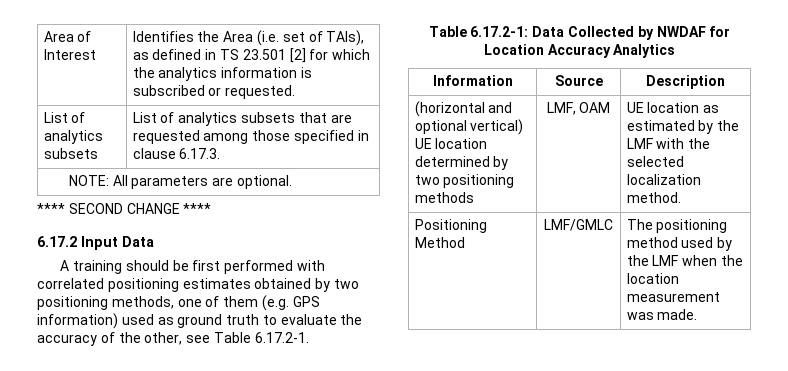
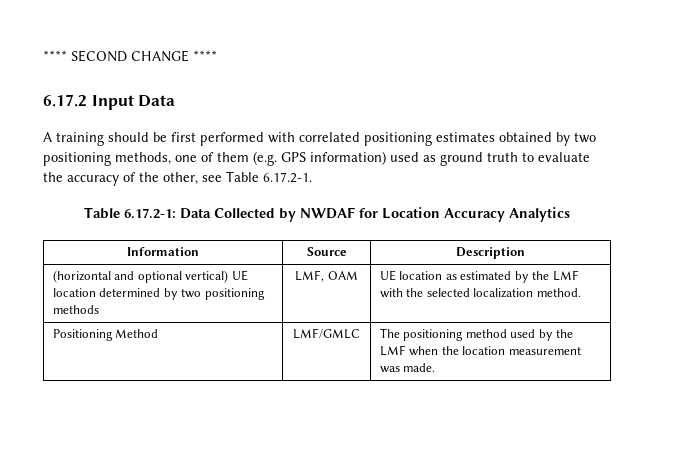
- Area of Interest | Identifies the Area (i.e. set of TAIs), as defined in TS 23.501 [2] for which the analytics information is subscribed or requested.
- List of analytics subsets | List of analytics subsets that are requested among those specified in clause 6.17.3.
- NOTE: All parameters are optional.

